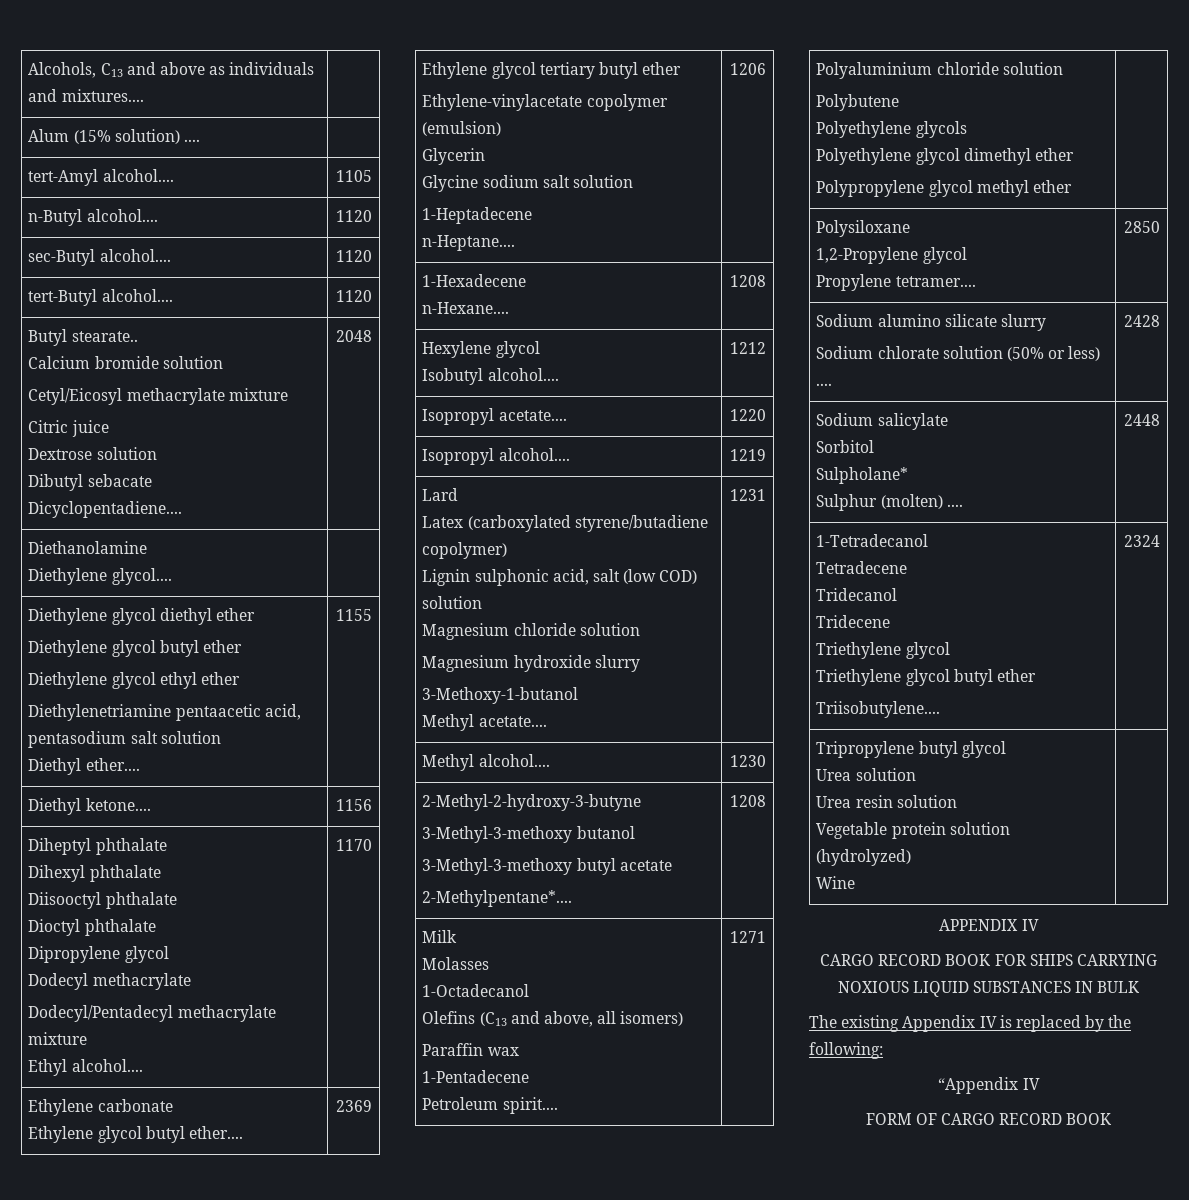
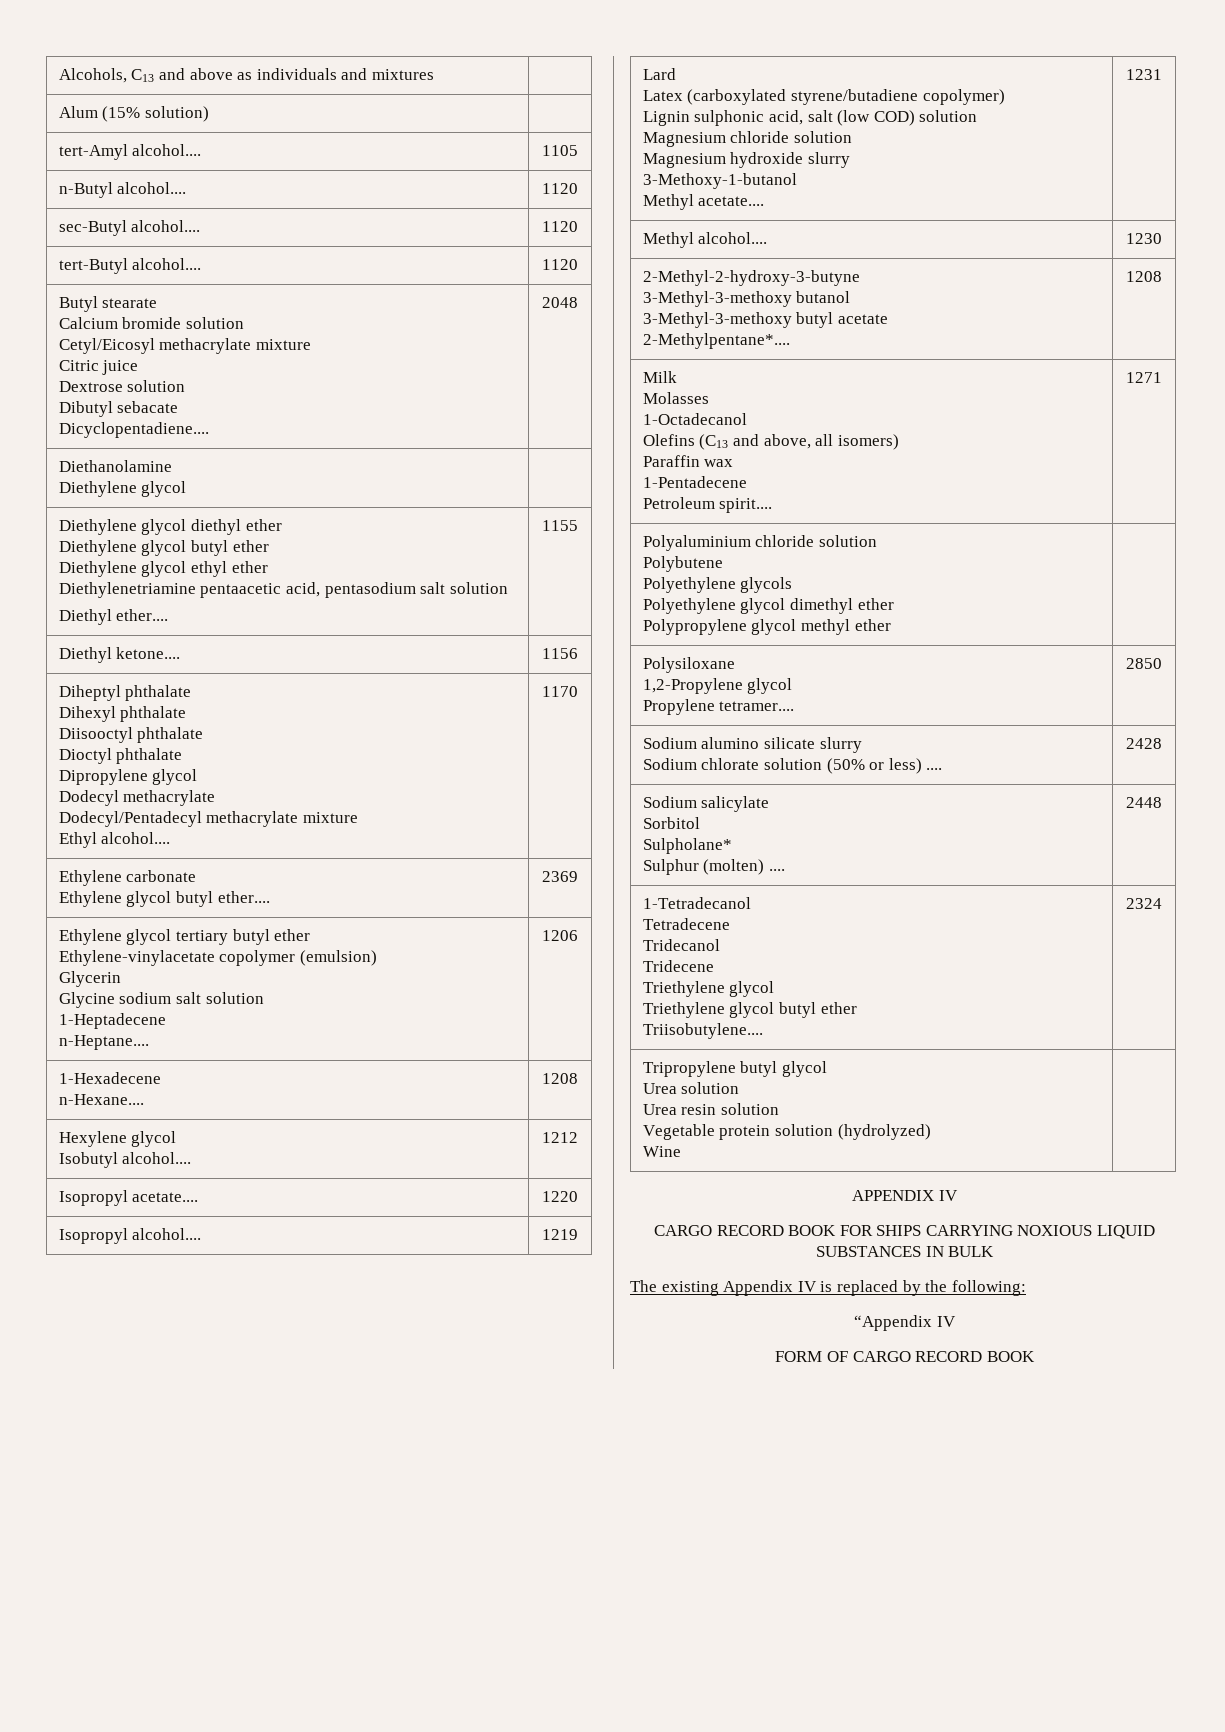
- Alcohols, C13 and above as individuals and mixtures.... |
+ Alcohols, C13 and above as individuals and mixtures |
- Alum (15% solution) .... |
+ Alum (15% solution) |
- Butyl stearate..
+ Butyl stearate
  Diethanolamine
- Diethylene glycol.... |
+ Diethylene glycol |

